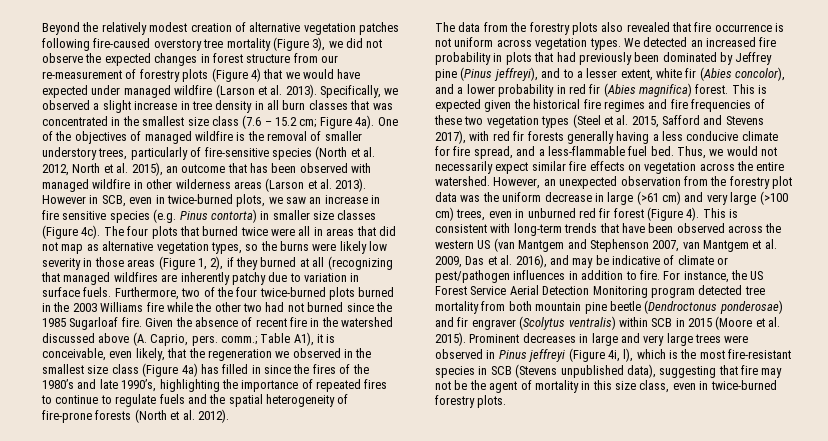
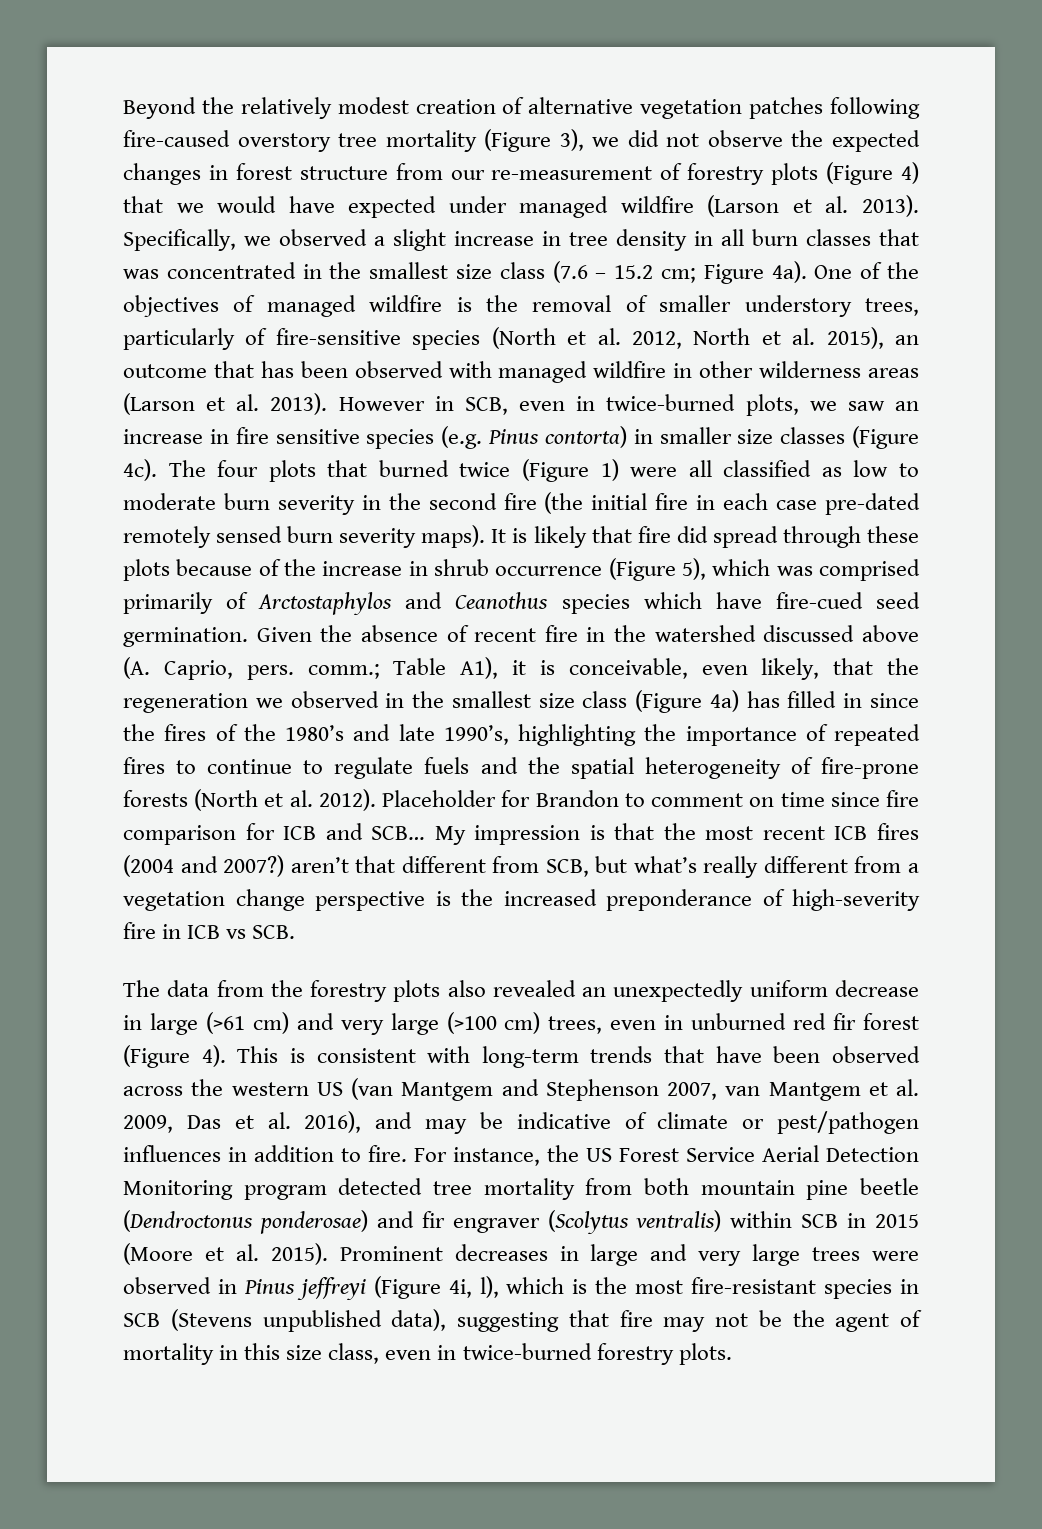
- The four plots that burned twice were all in areas that did not map as alternative vegetation types, so the burns were likely low severity in those areas (Figure 1, 2), if they burned at all (recognizing that managed wildfires are inherently patchy due to variation in surface fuels. Furthermore, two of the four twice-burned plots burned in the 2003 Williams fire while the other two had not burned since the 1985 Sugarloaf fire.
+ The four plots that burned twice (Figure 1) were all classified as low to moderate burn severity in the second fire (the initial fire in each case pre-dated remotely sensed burn severity maps). It is likely that fire did spread through these plots because of the increase in shrub occurrence (Figure 5), which was comprised primarily of Arctostaphylos and Ceanothus species which have fire-cued seed germination.
+ Placeholder for Brandon to comment on time since fire comparison for ICB and SCB… My impression is that the most recent ICB fires (2004 and 2007?) aren’t that different from SCB, but what’s really different from a vegetation change perspective is the increased preponderance of high-severity fire in ICB vs SCB.
- The data from the forestry plots also revealed that fire occurrence is not uniform across vegetation types. We detected an increased fire probability in plots that had previously been dominated by Jeffrey pine (Pinus jeffreyi), and to a lesser extent, white fir (Abies concolor), and a lower probability in red fir (Abies magnifica) forest. This is expected given the historical fire regimes and fire frequencies of these two vegetation types (Steel et al. 2015, Safford and Stevens 2017), with red fir forests generally having a less conducive climate for fire spread, and a less-flammable fuel bed. Thus, we would not necessarily expect similar fire effects on vegetation across the entire watershed. However, an unexpected observation from the forestry plot data was the uniform decrease in large (>61 cm) and very large (>100 cm) trees, even in unburned red fir forest (Figure 4).
+ The data from the forestry plots also revealed an unexpectedly uniform decrease in large (>61 cm) and very large (>100 cm) trees, even in unburned red fir forest (Figure 4).

